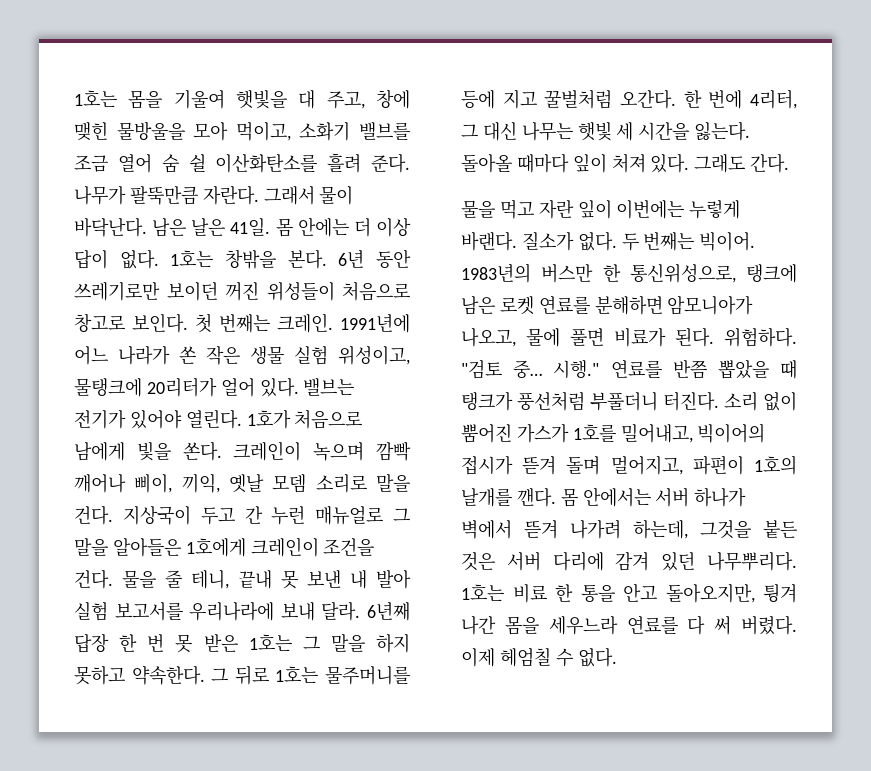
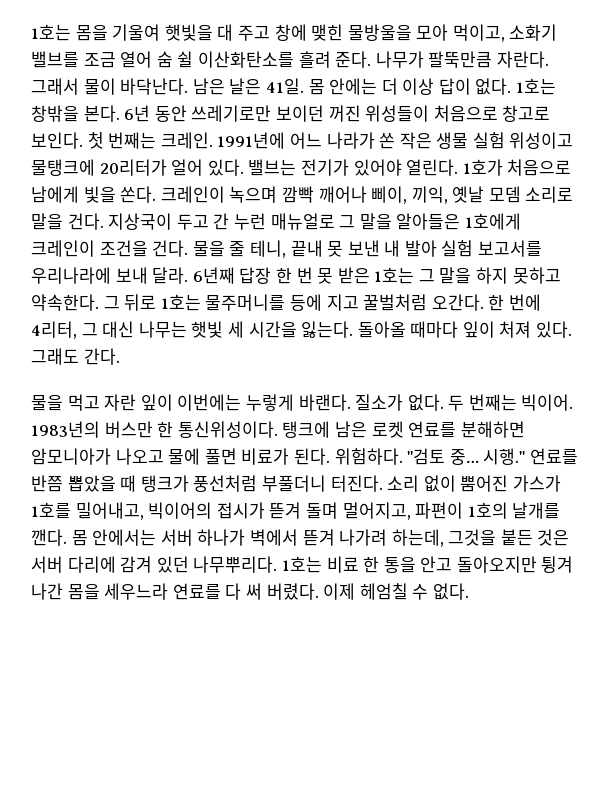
- 1호는 몸을 기울여 햇빛을 대 주고, 창에 맺힌 물방울을 모아 먹이고, 소화기 밸브를 조금 열어 숨 쉴 이산화탄소를 흘려 준다.
+ 1호는 몸을 기울여 햇빛을 대 주고 창에 맺힌 물방울을 모아 먹이고, 소화기 밸브를 조금 열어 숨 쉴 이산화탄소를 흘려 준다.
- 1991년에 어느 나라가 쏜 작은 생물 실험 위성이고, 물탱크에 20리터가 얼어 있다.
+ 1991년에 어느 나라가 쏜 작은 생물 실험 위성이고 물탱크에 20리터가 얼어 있다.
- 1983년의 버스만 한 통신위성으로, 탱크에 남은 로켓 연료를 분해하면 암모니아가 나오고, 물에 풀면 비료가 된다.
+ 1983년의 버스만 한 통신위성이다. 탱크에 남은 로켓 연료를 분해하면 암모니아가 나오고 물에 풀면 비료가 된다.
- 1호는 비료 한 통을 안고 돌아오지만, 튕겨 나간 몸을 세우느라 연료를 다 써 버렸다.
+ 1호는 비료 한 통을 안고 돌아오지만 튕겨 나간 몸을 세우느라 연료를 다 써 버렸다.

